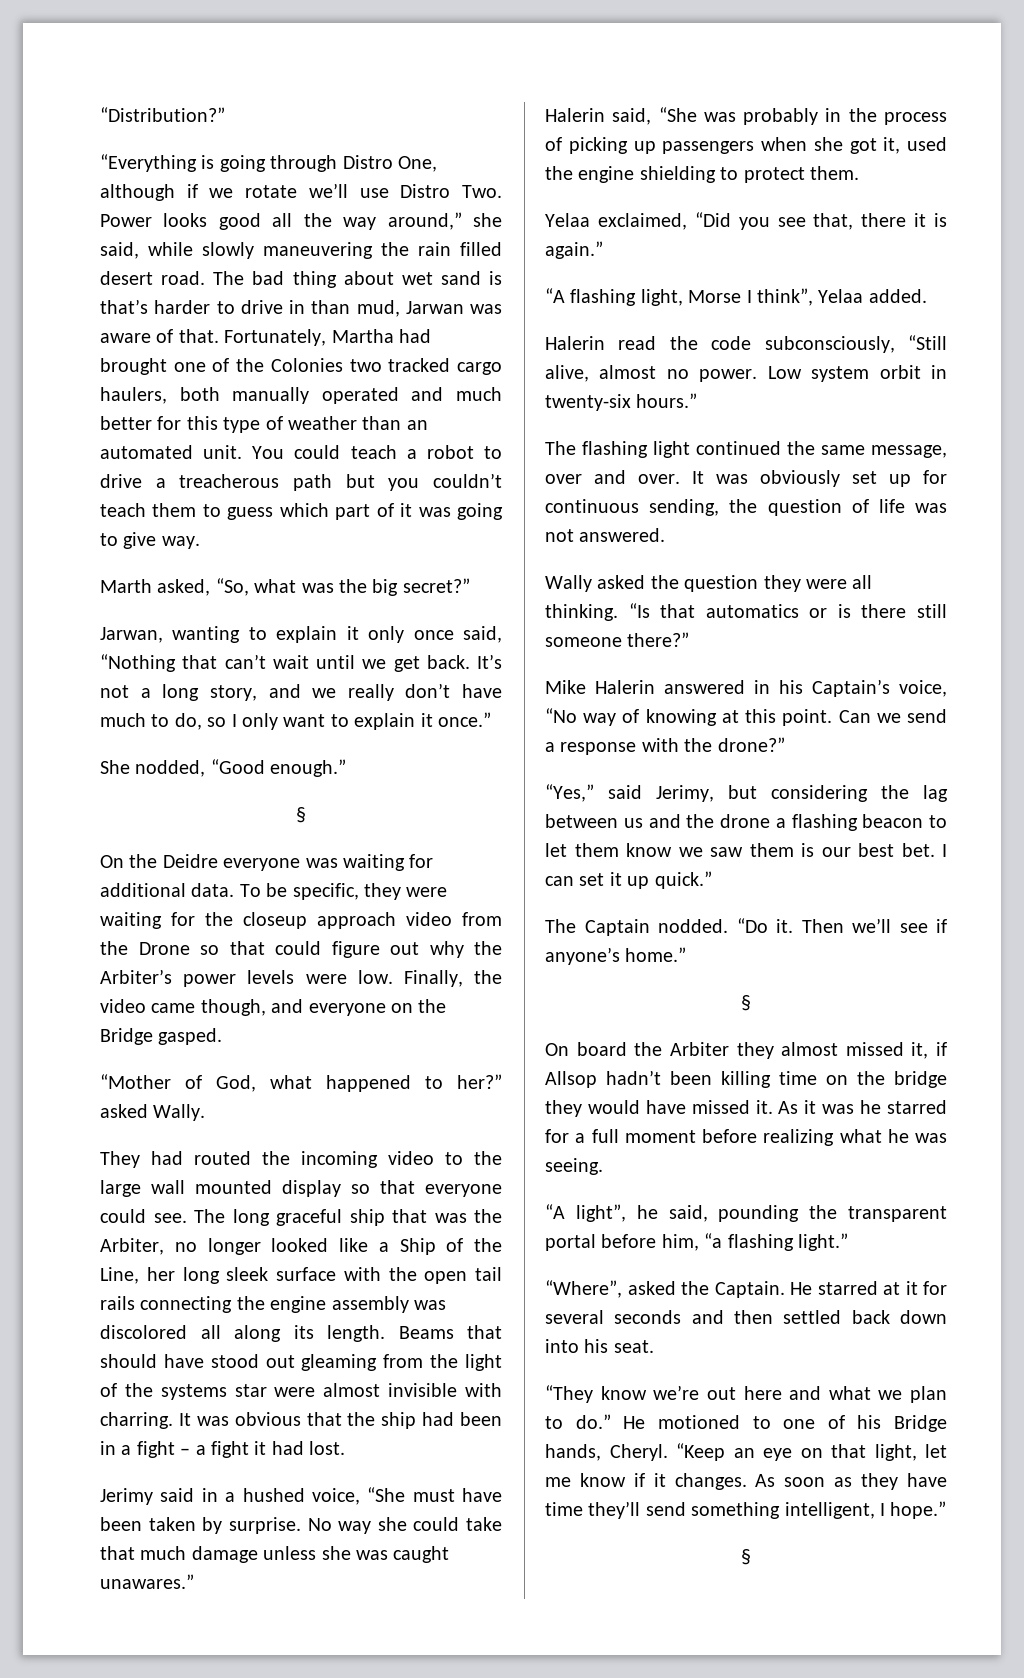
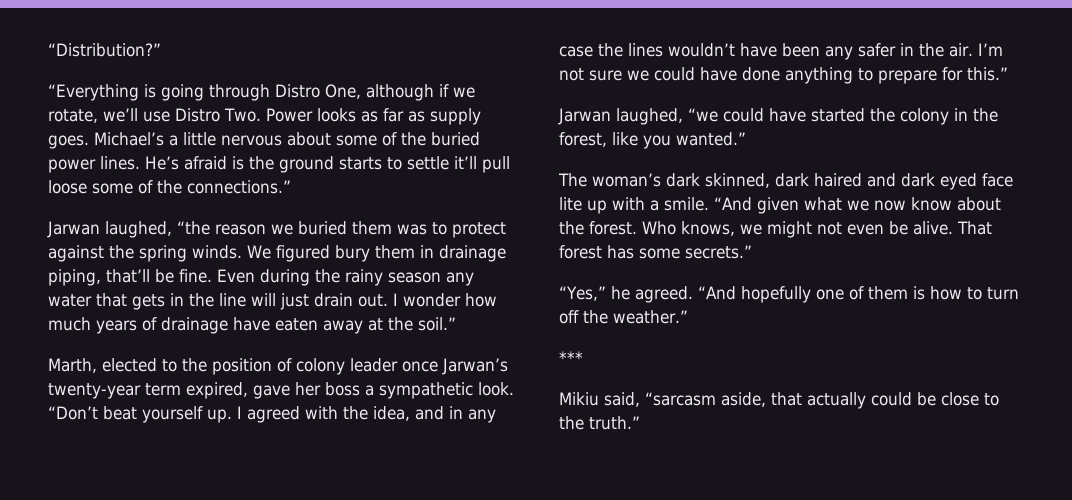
- “Everything is going through Distro One, although if we rotate we’ll use Distro Two. Power looks good all the way around,” she said, while slowly maneuvering the rain filled desert road. The bad thing about wet sand is that’s harder to drive in than mud, Jarwan was aware of that. Fortunately, Martha had brought one of the Colonies two tracked cargo haulers, both manually operated and much better for this type of weather than an automated unit. You could teach a robot to drive a treacherous path but you couldn’t teach them to guess which part of it was going to give way.
- Marth asked, “So, what was the big secret?”
- Jarwan, wanting to explain it only once said, “Nothing that can’t wait until we get back. It’s not a long story, and we really don’t have much to do, so I only want to explain it once.”
- She nodded, “Good enough.”
- §
- On the Deidre everyone was waiting for additional data. To be specific, they were waiting for the closeup approach video from the Drone so that could figure out why the Arbiter’s power levels were low. Finally, the video came though, and everyone on the Bridge gasped.
- “Mother of God, what happened to her?” asked Wally.
- They had routed the incoming video to the large wall mounted display so that everyone could see. The long graceful ship that was the Arbiter, no longer looked like a Ship of the Line, her long sleek surface with the open tail rails connecting the engine assembly was discolored all along its length. Beams that should have stood out gleaming from the light of the systems star were almost invisible with charring. It was obvious that the ship had been in a fight – a fight it had lost.
- Jerimy said in a hushed voice, “She must have been taken by surprise. No way she could take that much damage unless she was caught unawares.”
- Halerin said, “She was probably in the process of picking up passengers when she got it, used the engine shielding to protect them.
- Yelaa exclaimed, “Did you see that, there it is again.”
- “A flashing light, Morse I think”, Yelaa added.
- Halerin read the code subconsciously, “Still alive, almost no power. Low system orbit in twenty-six hours.”
- The flashing light continued the same message, over and over. It was obviously set up for continuous sending, the question of life was not answered.
- Wally asked the question they were all thinking. “Is that automatics or is there still someone there?”
- Mike Halerin answered in his Captain’s voice, “No way of knowing at this point. Can we send a response with the drone?”
- “Yes,” said Jerimy, but considering the lag between us and the drone a flashing beacon to let them know we saw them is our best bet. I can set it up quick.”
- The Captain nodded. “Do it. Then we’ll see if anyone’s home.”
- §
- On board the Arbiter they almost missed it, if Allsop hadn’t been killing time on the bridge they would have missed it. As it was he starred for a full moment before realizing what he was seeing.
- “A light”, he said, pounding the transparent portal before him, “a flashing light.”
- “Where”, asked the Captain. He starred at it for several seconds and then settled back down into his seat.
- “They know we’re out here and what we plan to do.” He motioned to one of his Bridge hands, Cheryl. “Keep an eye on that light, let me know if it changes. As soon as they have time they’ll send something intelligent, I hope.”
- §
+ “Everything is going through Distro One, although if we rotate, we’ll use Distro Two. Power looks as far as supply goes. Michael’s a little nervous about some of the buried power lines. He’s afraid is the ground starts to settle it’ll pull loose some of the connections.”
+ Jarwan laughed, “the reason we buried them was to protect against the spring winds. We figured bury them in drainage piping, that’ll be fine. Even during the rainy season any water that gets in the line will just drain out. I wonder how much years of drainage have eaten away at the soil.”
+ Marth, elected to the position of colony leader once Jarwan’s twenty-year term expired, gave her boss a sympathetic look. “Don’t beat yourself up. I agreed with the idea, and in any case the lines wouldn’t have been any safer in the air. I’m not sure we could have done anything to prepare for this.”
+ Jarwan laughed, “we could have started the colony in the forest, like you wanted.”
+ The woman’s dark skinned, dark haired and dark eyed face lite up with a smile. “And given what we now know about the forest. Who knows, we might not even be alive. That forest has some secrets.”
+ “Yes,” he agreed. “And hopefully one of them is how to turn off the weather.”
+ ***
+ Mikiu said, “sarcasm aside, that actually could be close to the truth.”

